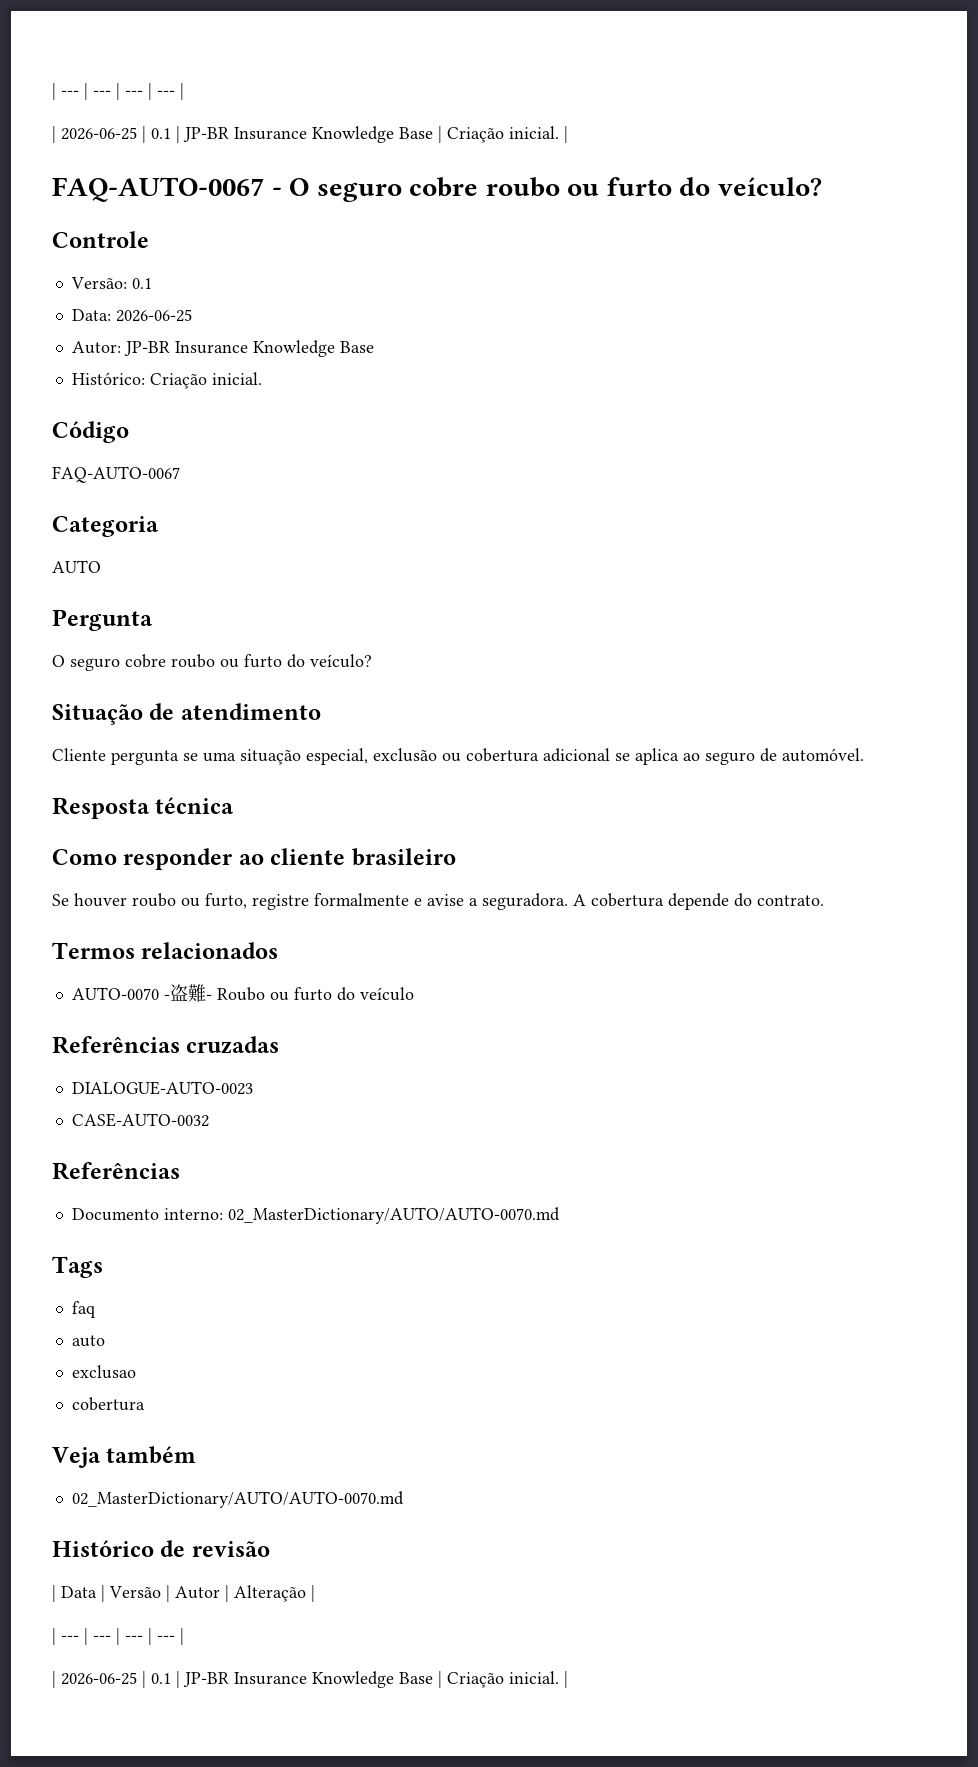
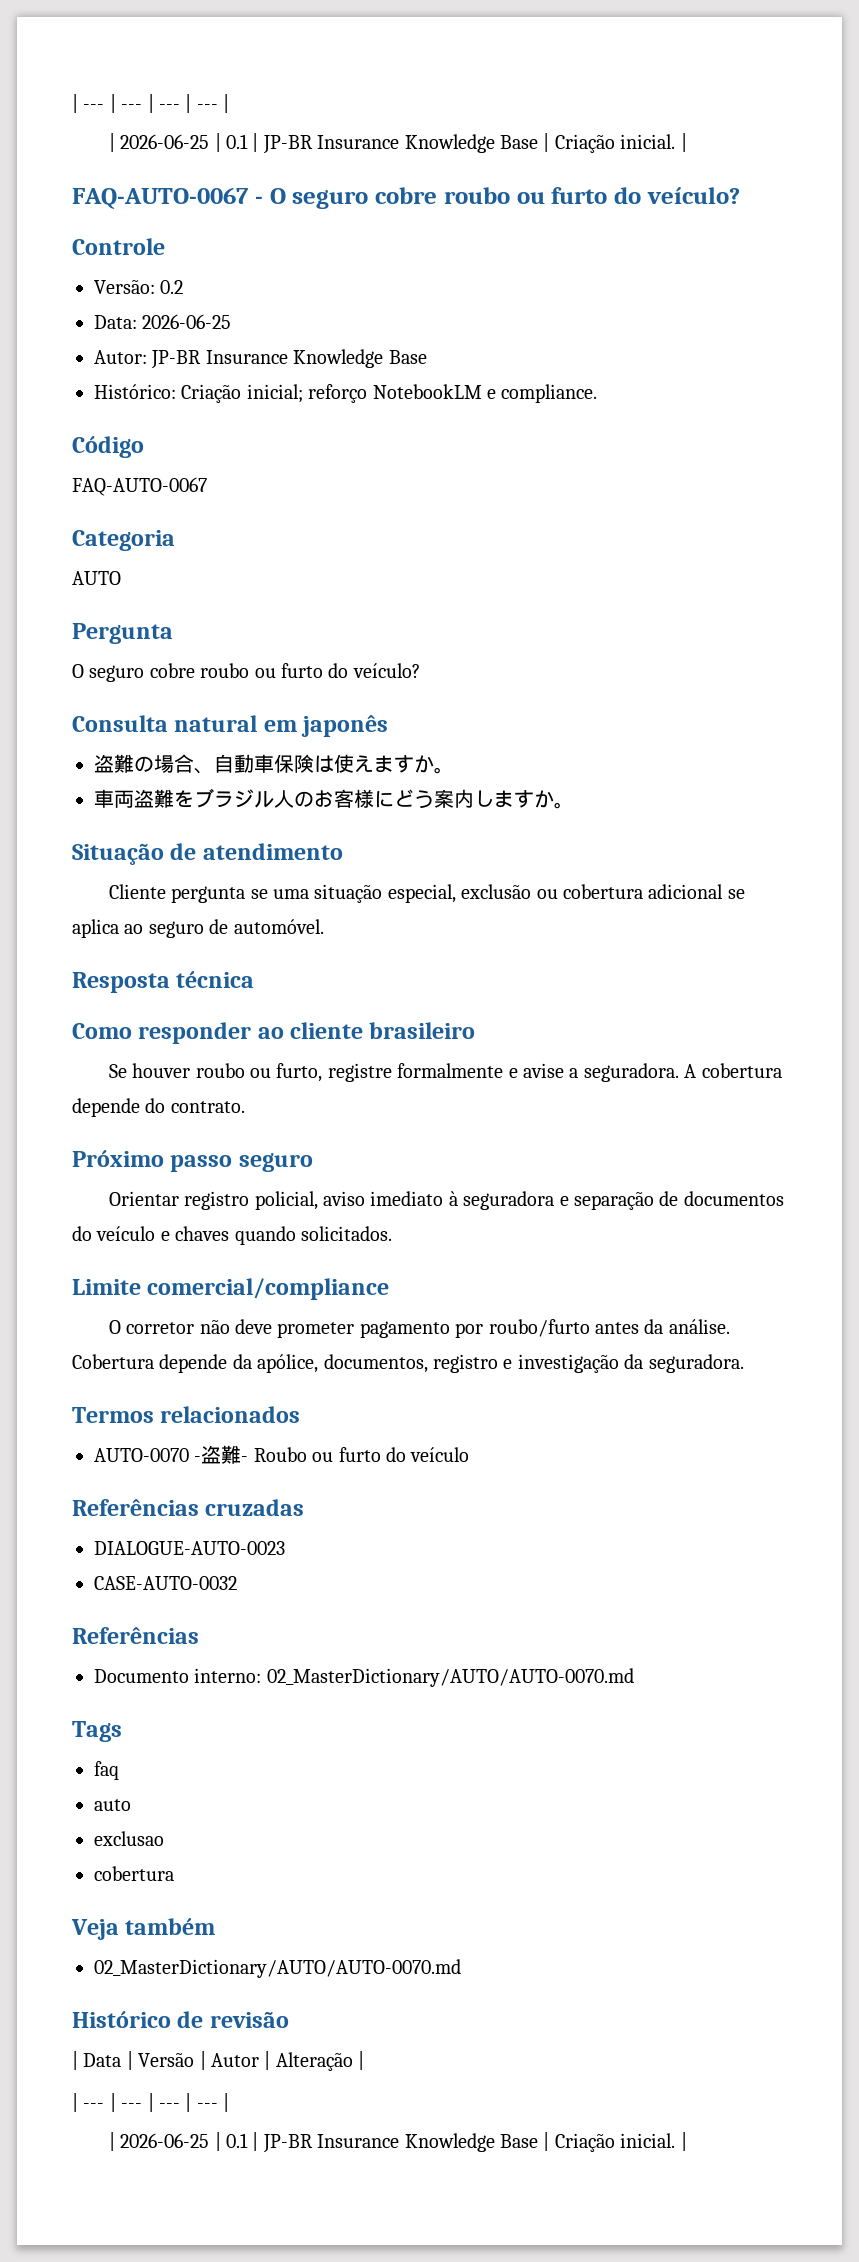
- Versão: 0.1
+ Versão: 0.2
- Histórico: Criação inicial.
+ Histórico: Criação inicial; reforço NotebookLM e compliance.
+ Consulta natural em japonês
+ 盗難の場合、自動車保険は使えますか。
+ 車両盗難をブラジル人のお客様にどう案内しますか。
+ Próximo passo seguro
+ Orientar registro policial, aviso imediato à seguradora e separação de documentos do veículo e chaves quando solicitados.
+ Limite comercial/compliance
+ O corretor não deve prometer pagamento por roubo/furto antes da análise. Cobertura depende da apólice, documentos, registro e investigação da seguradora.

